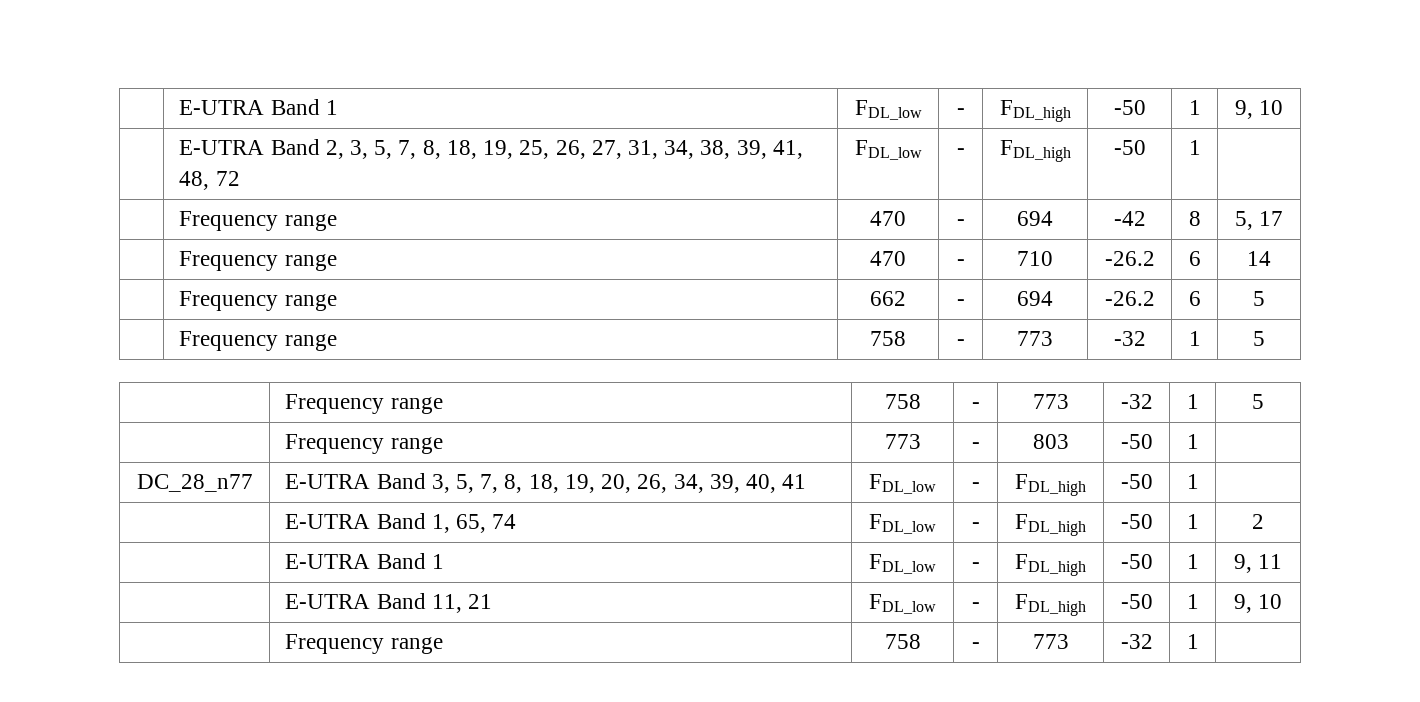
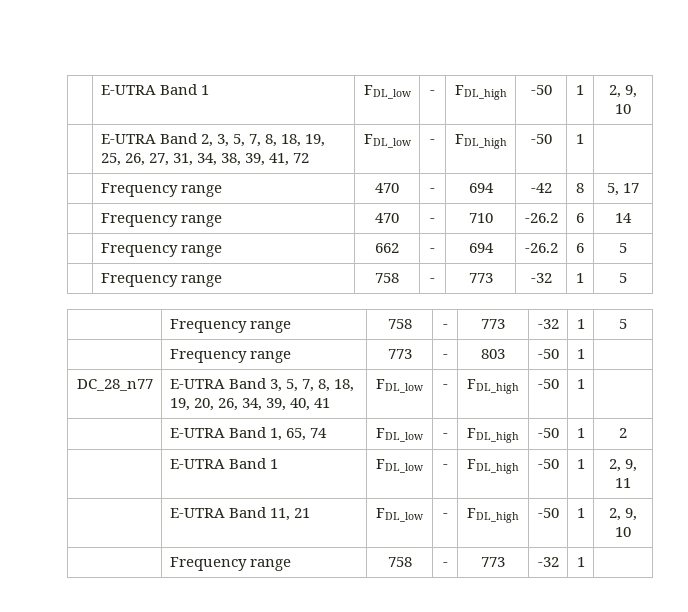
- | E-UTRA Band 1 | FDL_low | - | FDL_high | -50 | 1 | 9, 10
+ | E-UTRA Band 1 | FDL_low | - | FDL_high | -50 | 1 | 2, 9, 10
- | E-UTRA Band 2, 3, 5, 7, 8, 18, 19, 25, 26, 27, 31, 34, 38, 39, 41, 48, 72 | FDL_low | - | FDL_high | -50 | 1 |
+ | E-UTRA Band 2, 3, 5, 7, 8, 18, 19, 25, 26, 27, 31, 34, 38, 39, 41, 72 | FDL_low | - | FDL_high | -50 | 1 |
- | E-UTRA Band 1 | FDL_low | - | FDL_high | -50 | 1 | 9, 11
+ | E-UTRA Band 1 | FDL_low | - | FDL_high | -50 | 1 | 2, 9, 11
- | E-UTRA Band 11, 21 | FDL_low | - | FDL_high | -50 | 1 | 9, 10
+ | E-UTRA Band 11, 21 | FDL_low | - | FDL_high | -50 | 1 | 2, 9, 10

